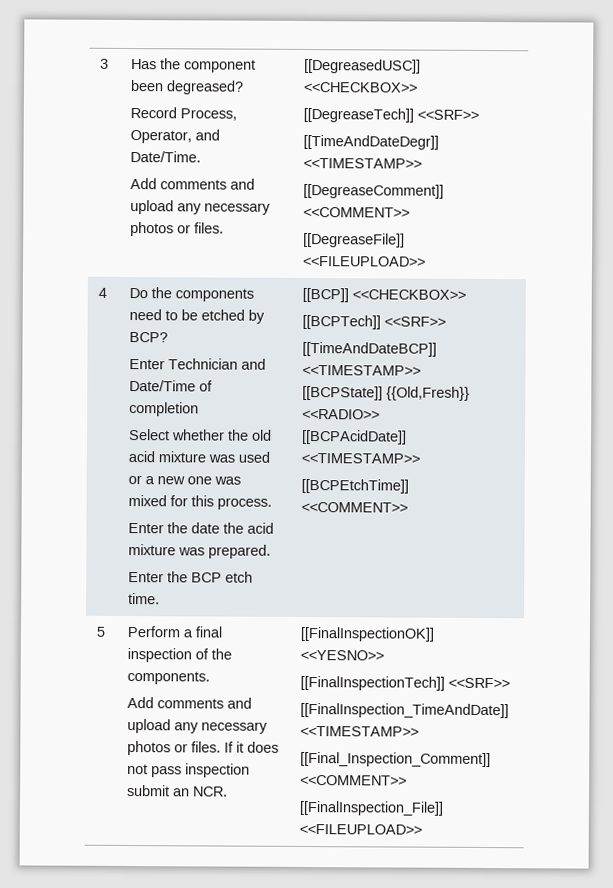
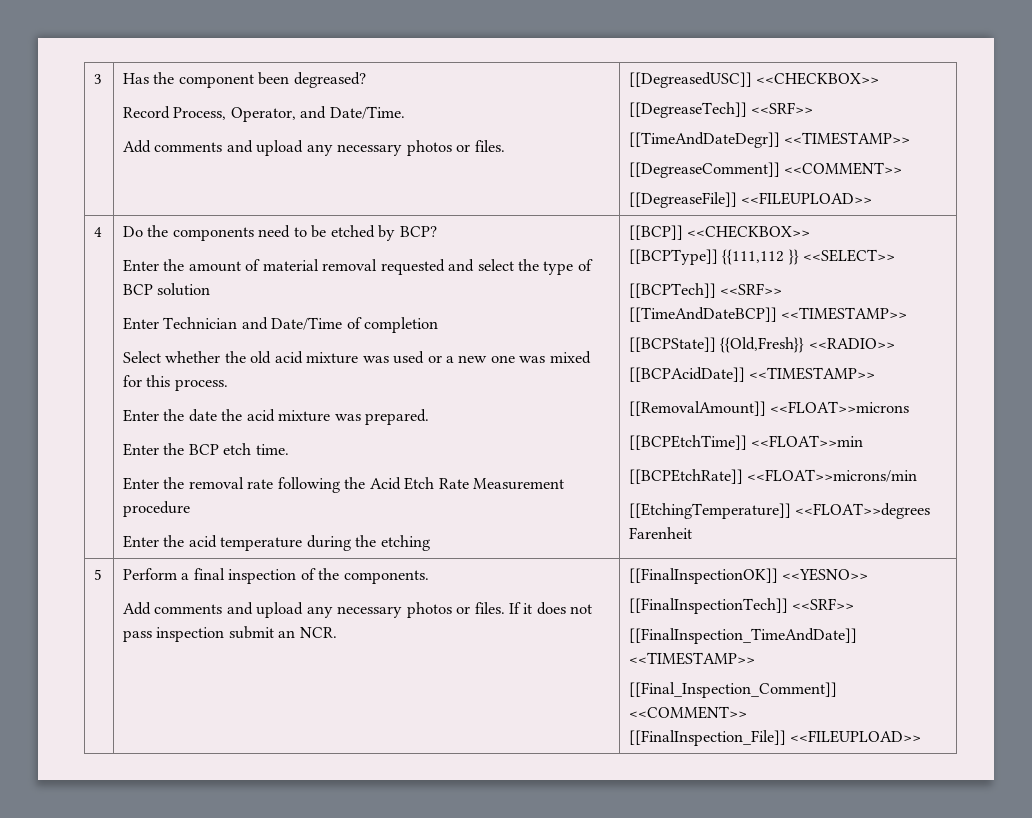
+ Enter the amount of material removal requested and select the type of BCP solution
- [[BCP]] <<CHECKBOX>>
+ Enter the removal rate following the Acid Etch Rate Measurement procedure
+ Enter the acid temperature during the etching | [[BCP]] <<CHECKBOX>>
+ [[BCPType]] {{111,112 }} <<SELECT>>
+ [[RemovalAmount]] <<FLOAT>>microns
- [[BCPEtchTime]] <<COMMENT>>
+ [[BCPEtchTime]] <<FLOAT>>min
+ [[BCPEtchRate]] <<FLOAT>>microns/min
+ [[EtchingTemperature]] <<FLOAT>>degrees Farenheit

